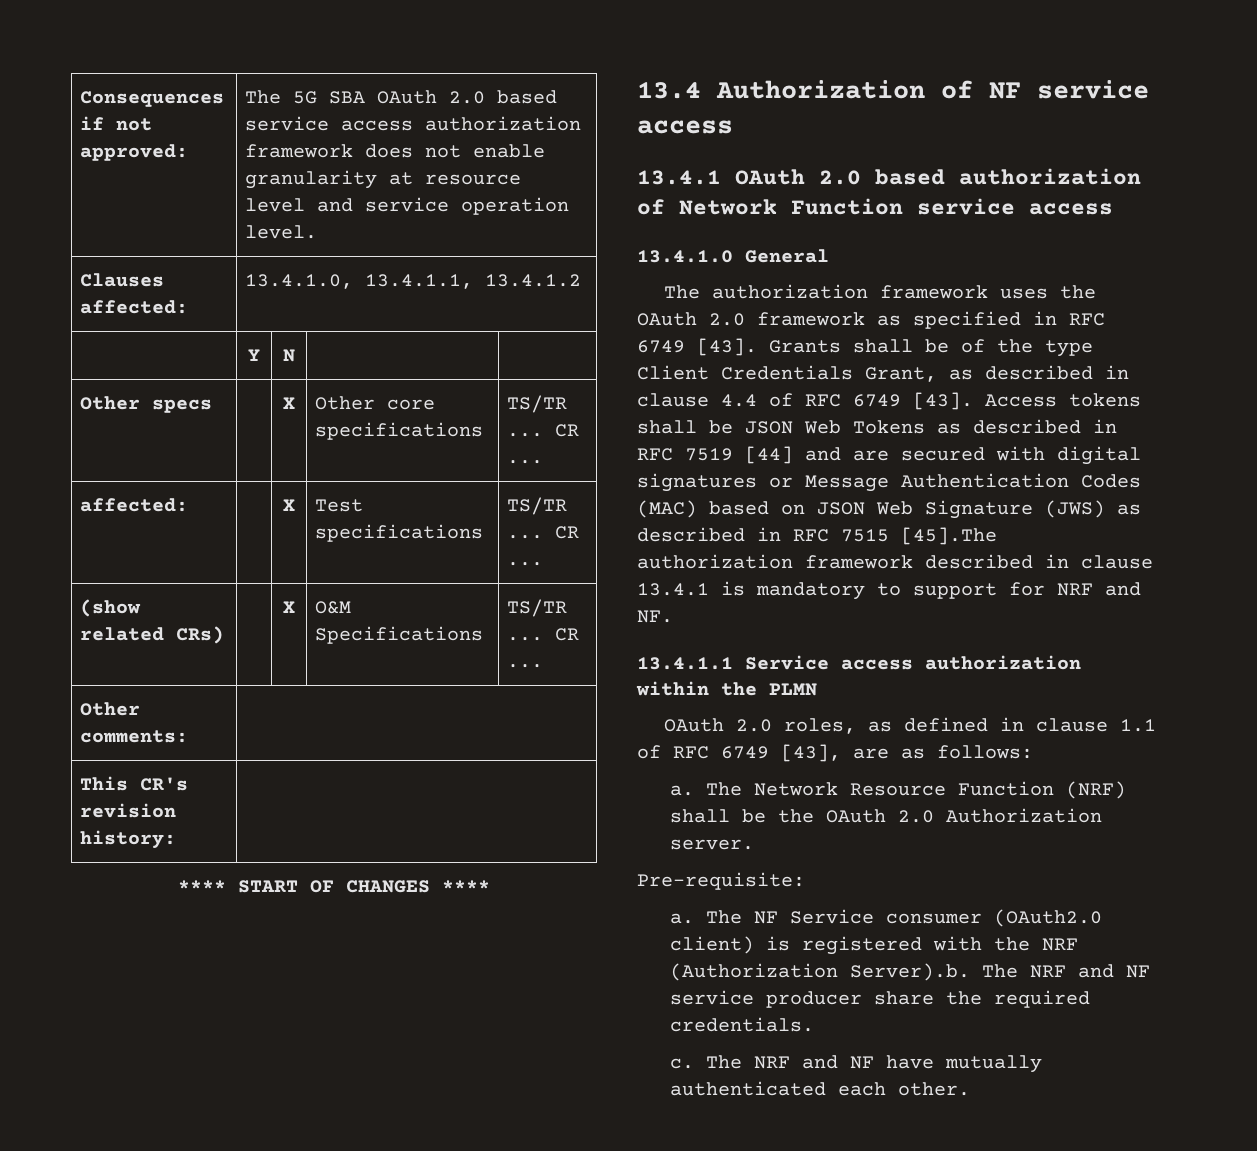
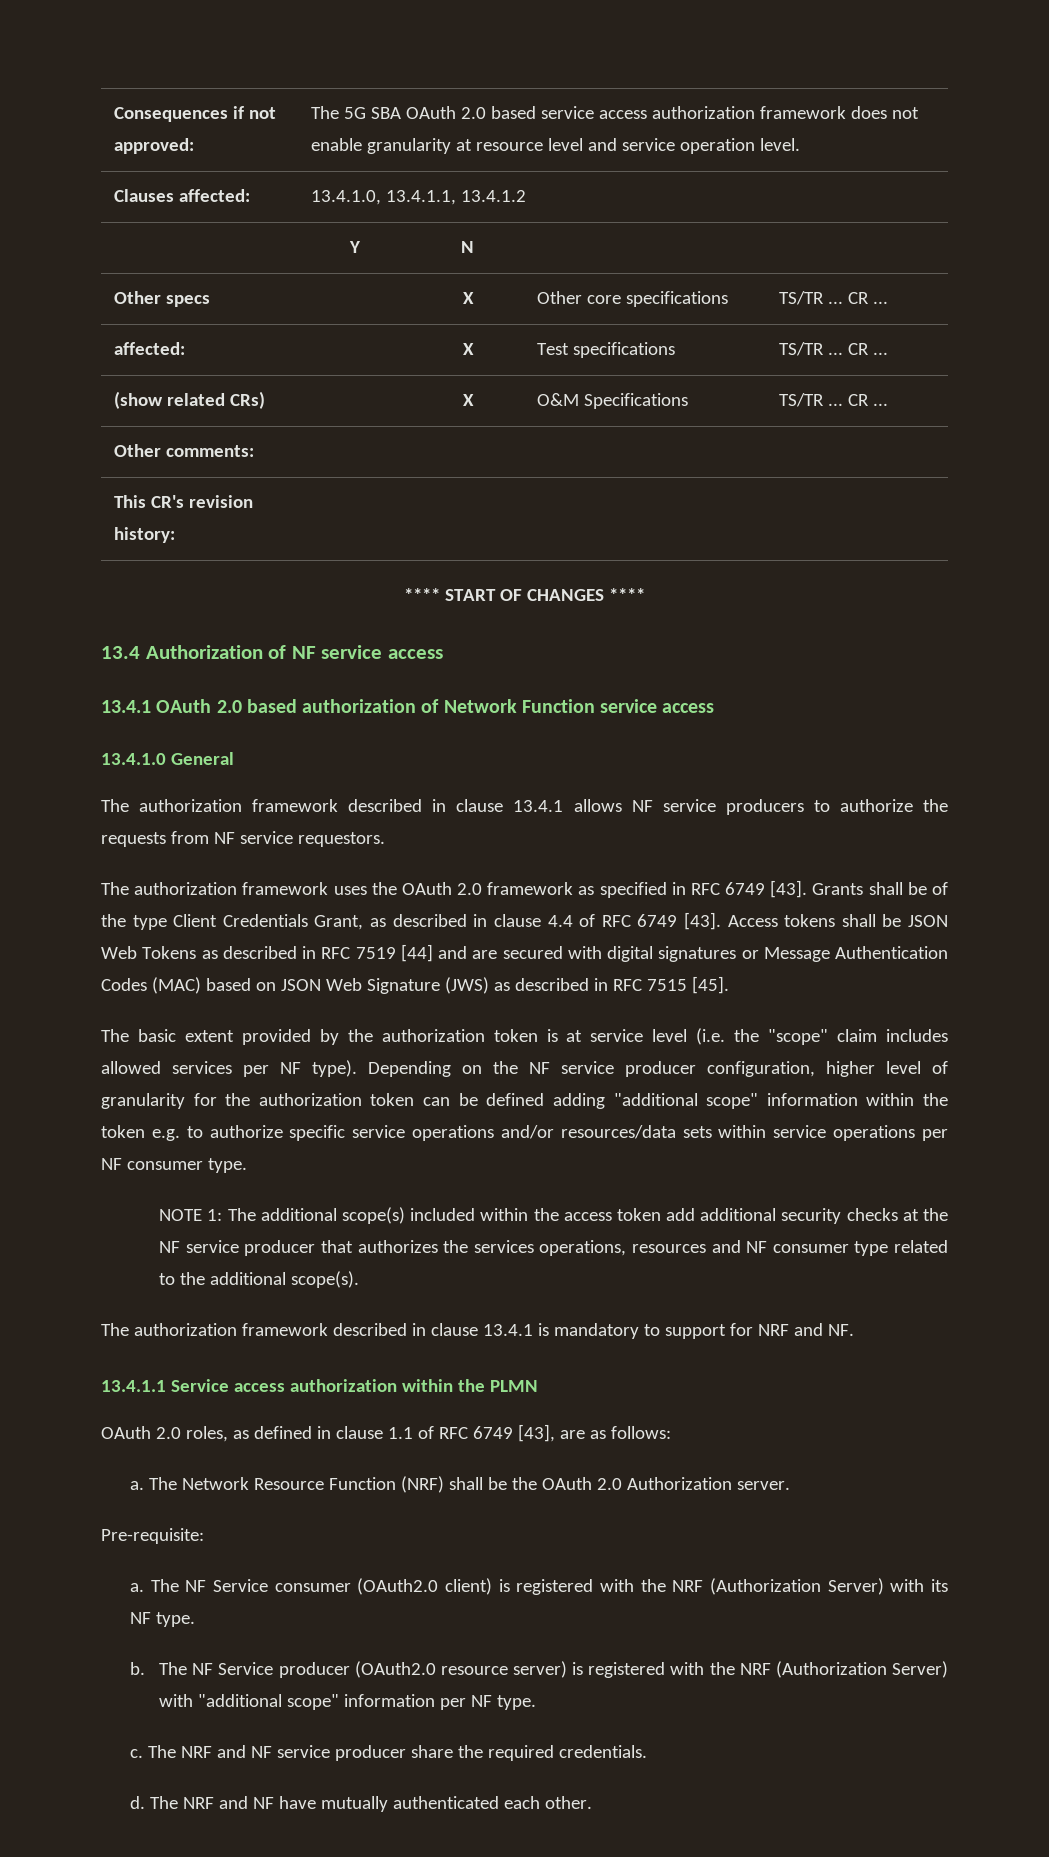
+ The authorization framework described in clause 13.4.1 allows NF service producers to authorize the requests from NF service requestors.
- Access tokens shall be JSON Web Tokens as described in RFC 7519 [44] and are secured with digital signatures or Message Authentication Codes (MAC) based on JSON Web Signature (JWS) as described in RFC 7515 [45].The authorization framework described in clause 13.4.1 is mandatory to support for NRF and NF.
+ Access tokens shall be JSON Web Tokens as described in RFC 7519 [44] and are secured with digital signatures or Message Authentication Codes (MAC) based on JSON Web Signature (JWS) as described in RFC 7515 [45].
+ The basic extent provided by the authorization token is at service level (i.e. the "scope" claim includes allowed services per NF type). Depending on the NF service producer configuration, higher level of granularity for the authorization token can be defined adding "additional scope" information within the token e.g. to authorize specific service operations and/or resources/data sets within service operations per NF consumer type.
+ NOTE 1: The additional scope(s) included within the access token add additional security checks at the NF service producer that authorizes the services operations, resources and NF consumer type related to the additional scope(s).
+ The authorization framework described in clause 13.4.1 is mandatory to support for NRF and NF.
- The NF Service consumer (OAuth2.0 client) is registered with the NRF (Authorization Server).b. The NRF and NF service producer share the required credentials.
+ The NF Service consumer (OAuth2.0 client) is registered with the NRF (Authorization Server) with its NF type.
+ b. The NF Service producer (OAuth2.0 resource server) is registered with the NRF (Authorization Server) with "additional scope" information per NF type.
+ c. The NRF and NF service producer share the required credentials.
- c.
+ d.

